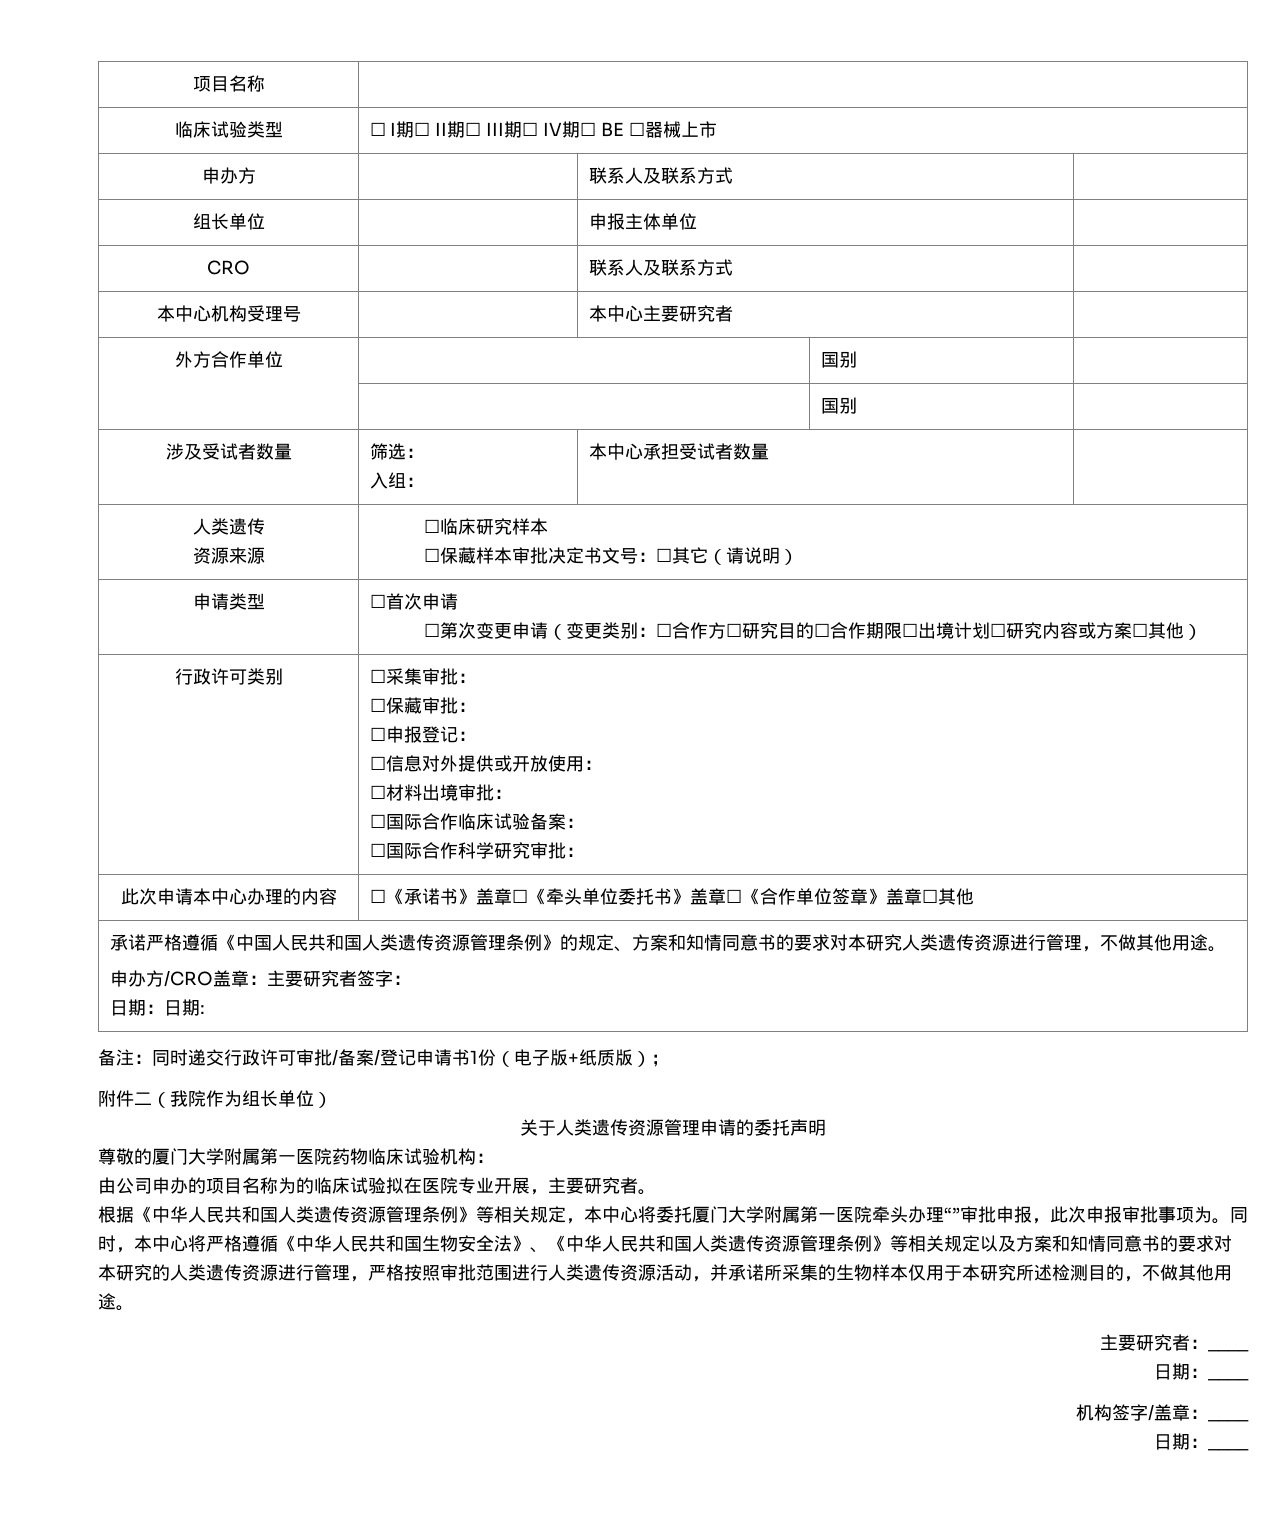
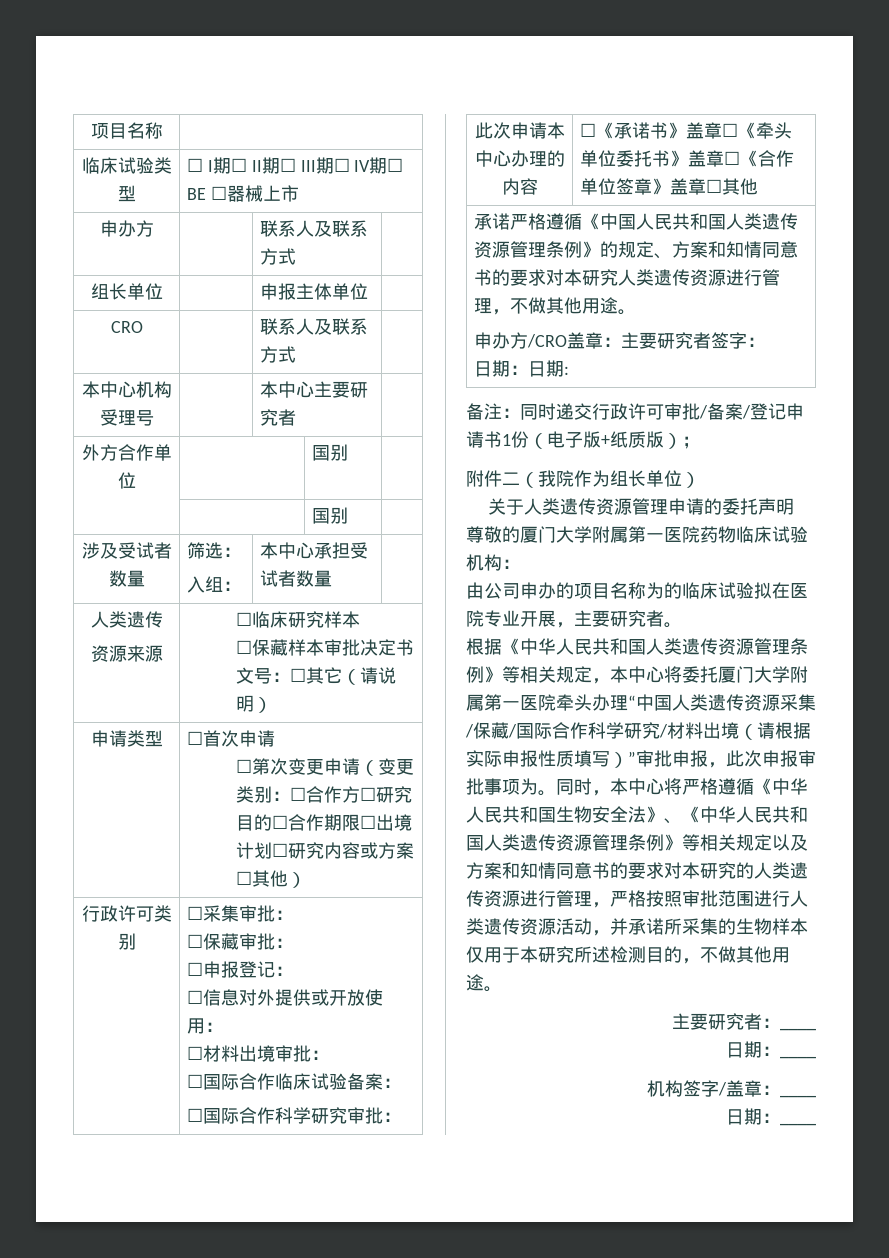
- 根据《中华人民共和国人类遗传资源管理条例》等相关规定，本中心将委托厦门大学附属第一医院牵头办理“”审批申报，此次申报审批事项为。
+ 根据《中华人民共和国人类遗传资源管理条例》等相关规定，本中心将委托厦门大学附属第一医院牵头办理“中国人类遗传资源采集/保藏/国际合作科学研究/材料出境（请根据实际申报性质填写）”审批申报，此次申报审批事项为。

